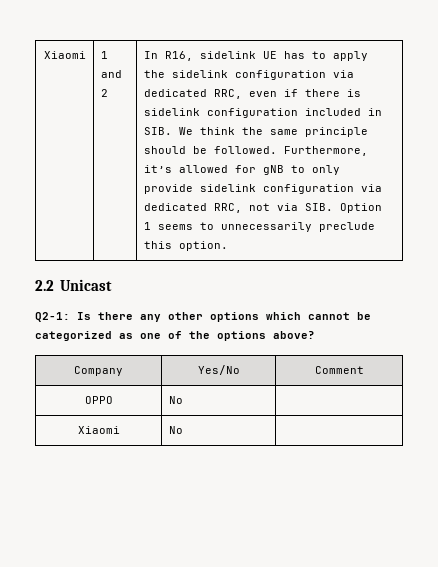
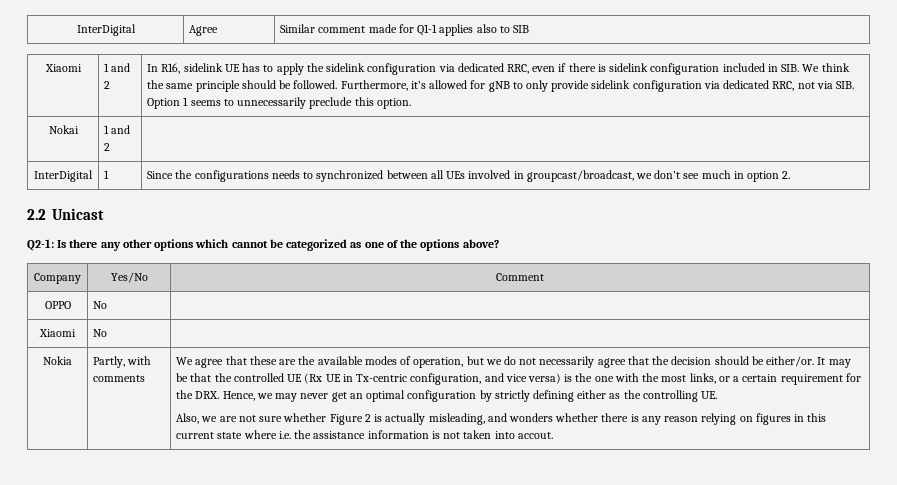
+ InterDigital | Agree | Similar comment made for Q1-1 applies also to SIB
+ Nokai | 1 and 2 |
+ InterDigital | 1 | Since the configurations needs to synchronized between all UEs involved in groupcast/broadcast, we don’t see much in option 2.
+ Nokia | Partly, with comments | We agree that these are the available modes of operation, but we do not necessarily agree that the decision should be either/or. It may be that the controlled UE (Rx UE in Tx-centric configuration, and vice versa) is the one with the most links, or a certain requirement for the DRX. Hence, we may never get an optimal configuration by strictly defining either as the controlling UE.
+ Also, we are not sure whether Figure 2 is actually misleading, and wonders whether there is any reason relying on figures in this current state where i.e. the assistance information is not taken into accout.

